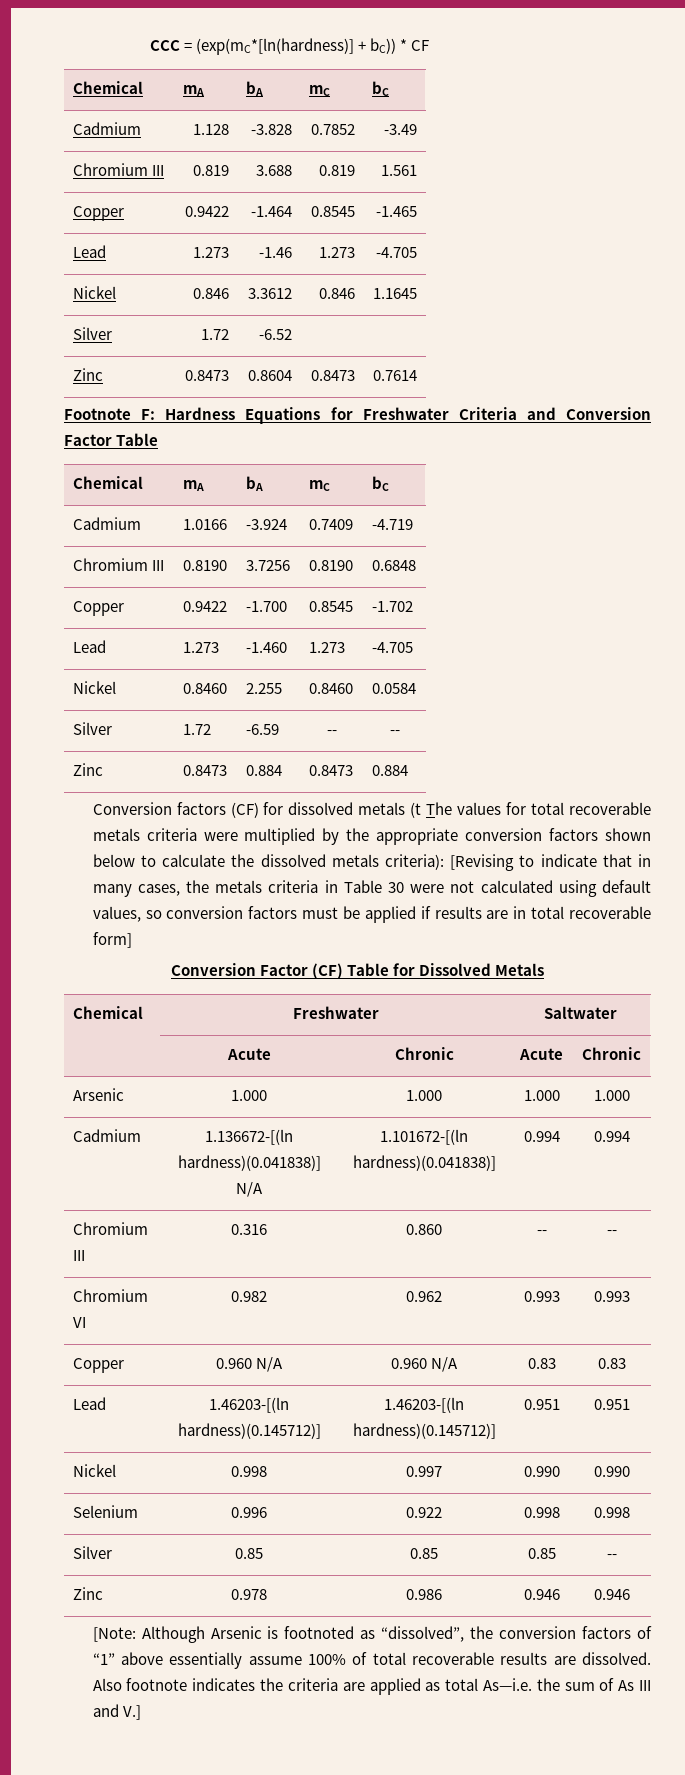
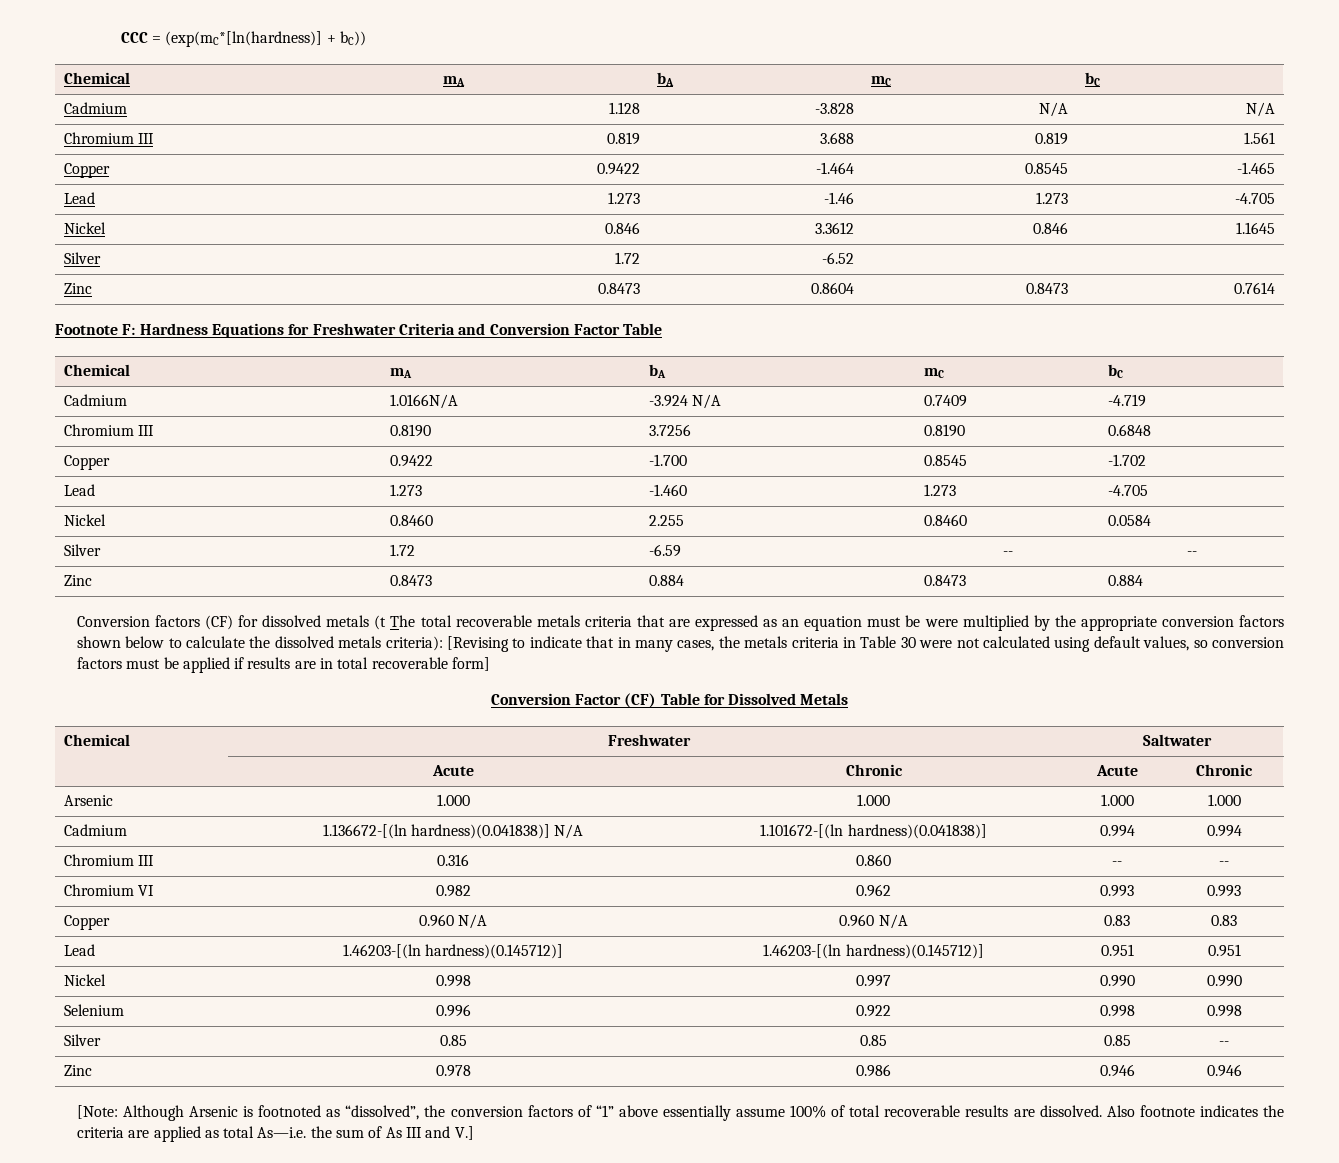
- CCC = (exp(mC*[ln(hardness)] + bC)) * CF
+ CCC = (exp(mC*[ln(hardness)] + bC))
- Cadmium | 1.128 | -3.828 | 0.7852 | -3.49
+ Cadmium | 1.128 | -3.828 | N/A | N/A
- Cadmium | 1.0166 | -3.924 | 0.7409 | -4.719
+ Cadmium | 1.0166N/A | -3.924 N/A | 0.7409 | -4.719
- Conversion factors (CF) for dissolved metals (t The values for total recoverable metals criteria were multiplied by the appropriate conversion factors shown below to calculate the dissolved metals criteria): [Revising to indicate that in many cases, the metals criteria in Table 30 were not calculated using default values, so conversion factors must be applied if results are in total recoverable form]
+ Conversion factors (CF) for dissolved metals (t The total recoverable metals criteria that are expressed as an equation must be were multiplied by the appropriate conversion factors shown below to calculate the dissolved metals criteria): [Revising to indicate that in many cases, the metals criteria in Table 30 were not calculated using default values, so conversion factors must be applied if results are in total recoverable form]

